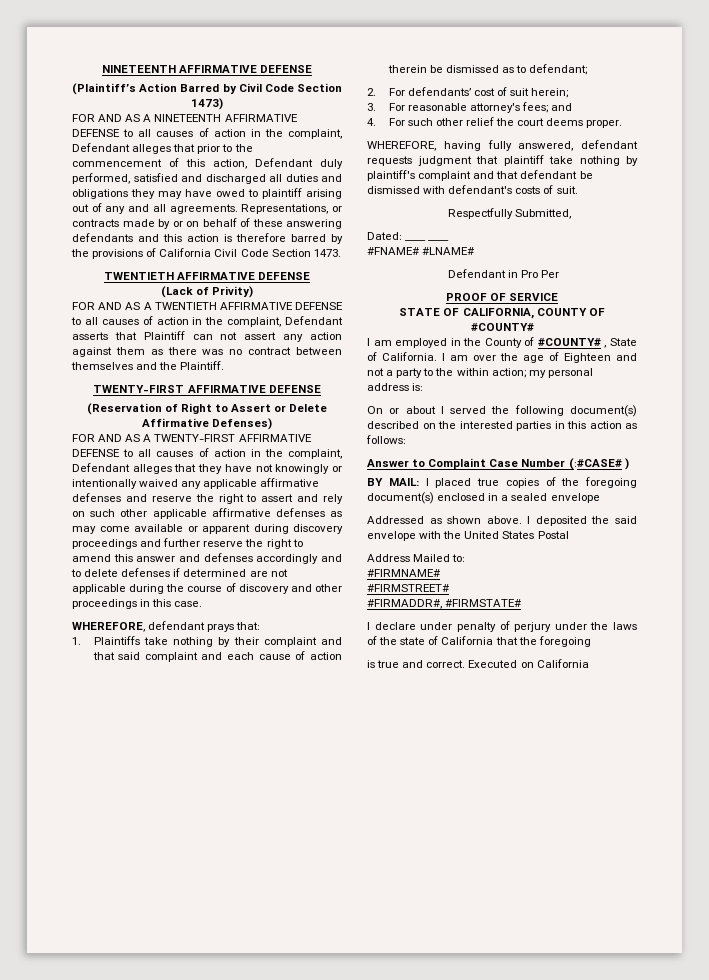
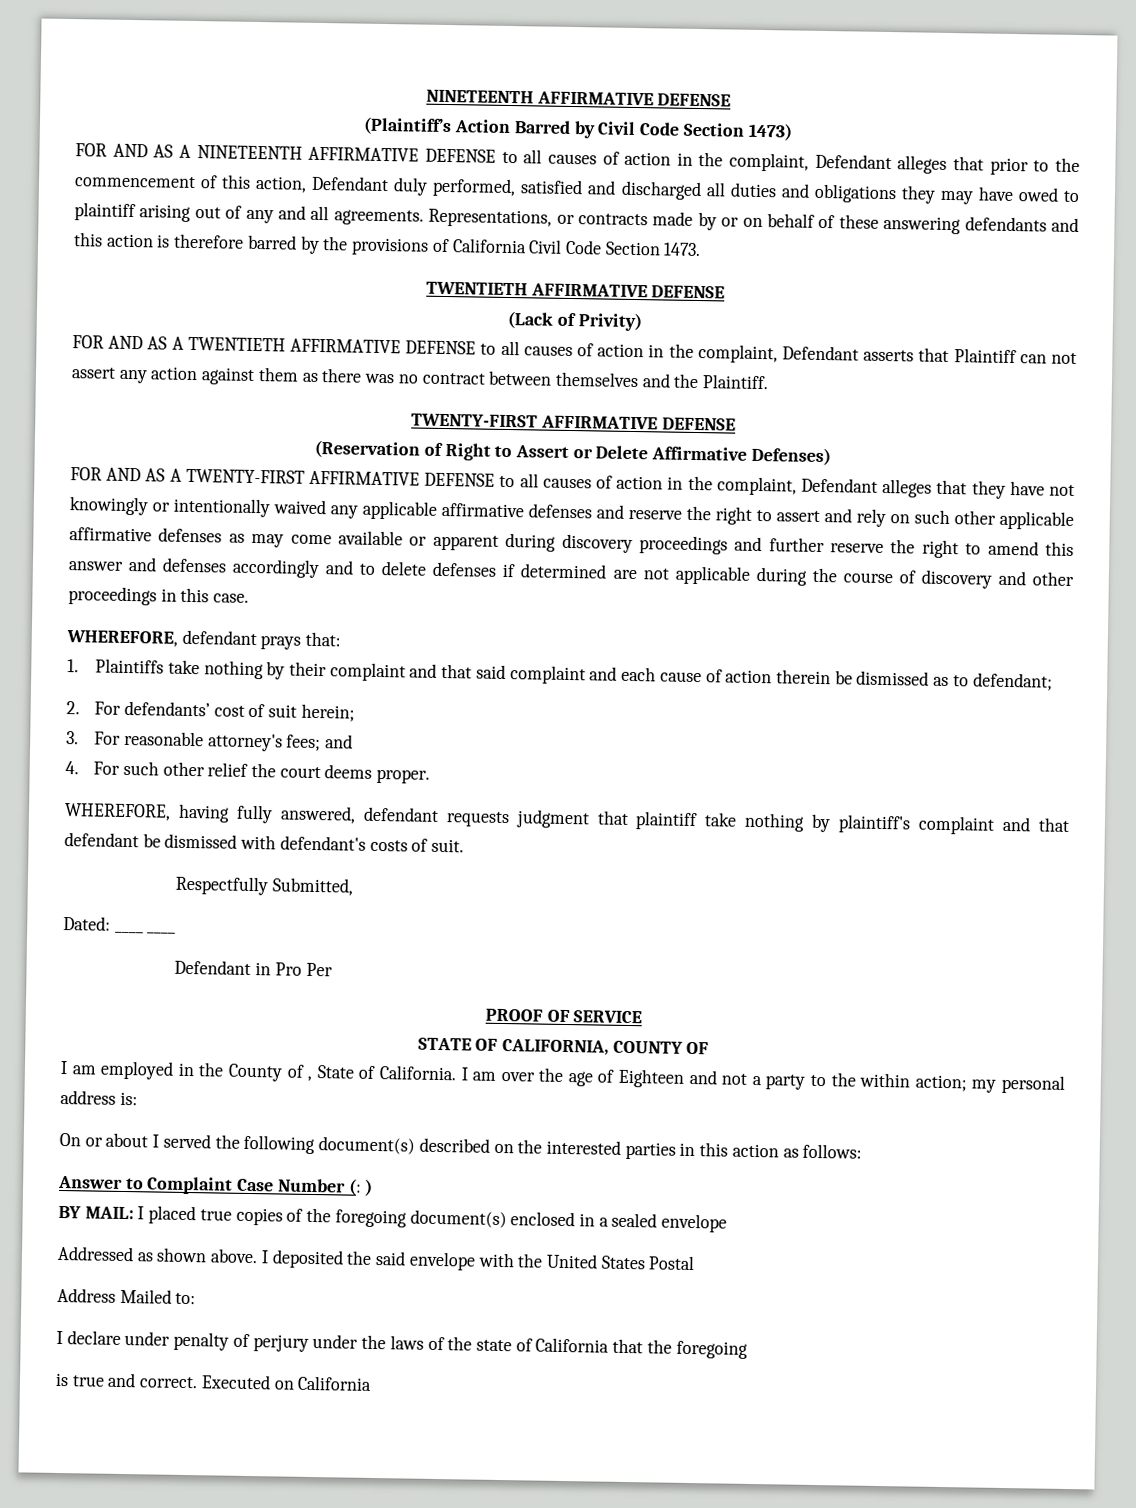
- #FNAME# #LNAME#
- STATE OF CALIFORNIA, COUNTY OF #COUNTY#
+ STATE OF CALIFORNIA, COUNTY OF
- I am employed in the County of #COUNTY# , State of California.
+ I am employed in the County of , State of California.
- Answer to Complaint Case Number (:#CASE# )
+ Answer to Complaint Case Number (: )
- #FIRMNAME#
- #FIRMSTREET#
- #FIRMADDR#, #FIRMSTATE#

